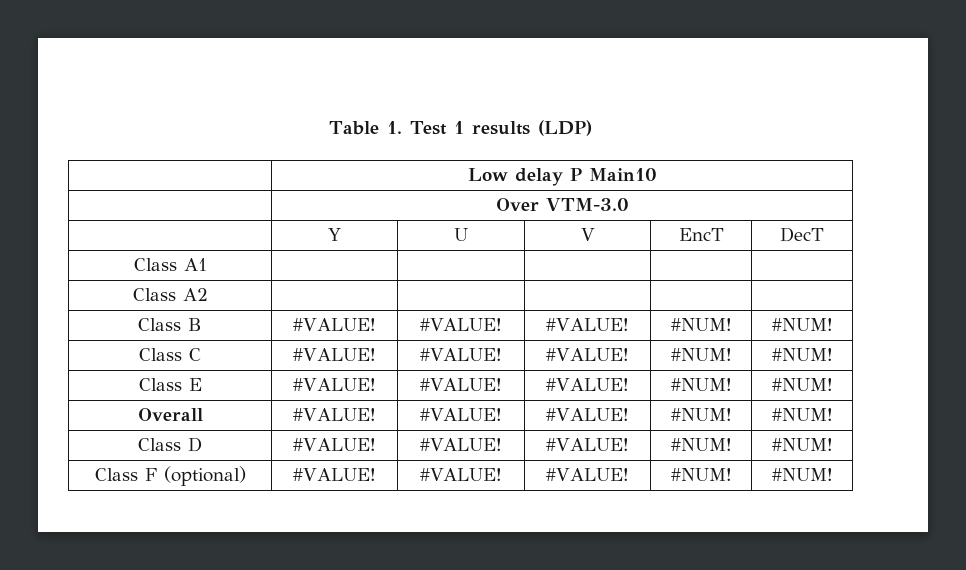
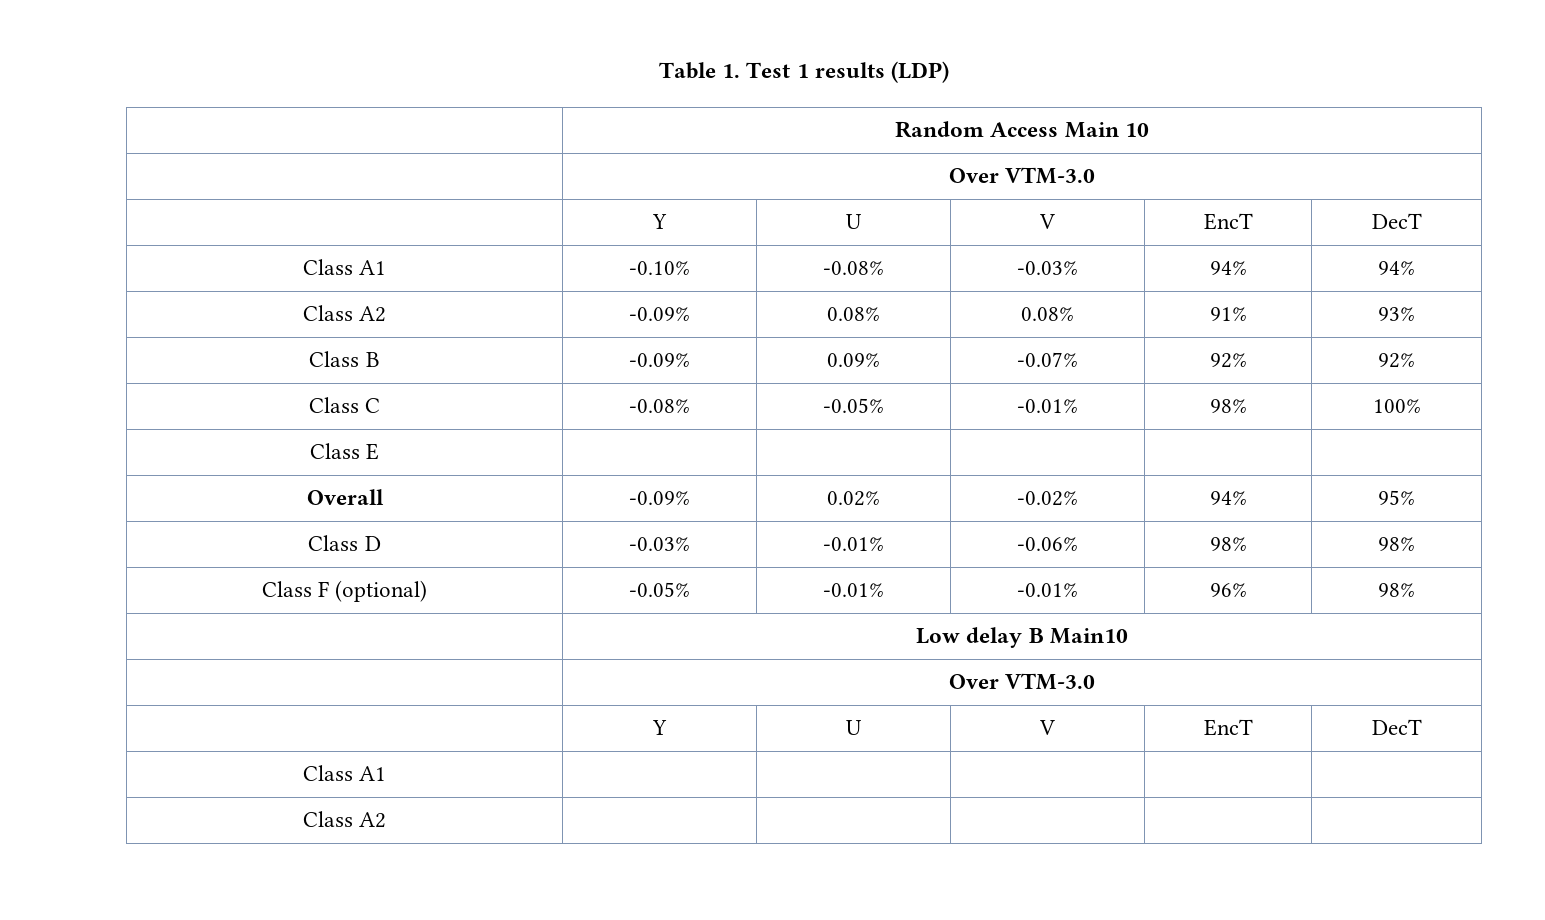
+ | Random Access Main 10
+ | Over VTM-3.0
+ | Y | U | V | EncT | DecT
+ Class A1 | -0.10% | -0.08% | -0.03% | 94% | 94%
+ Class A2 | -0.09% | 0.08% | 0.08% | 91% | 93%
+ Class B | -0.09% | 0.09% | -0.07% | 92% | 92%
+ Class C | -0.08% | -0.05% | -0.01% | 98% | 100%
+ Class E | | | | |
+ Overall | -0.09% | 0.02% | -0.02% | 94% | 95%
+ Class D | -0.03% | -0.01% | -0.06% | 98% | 98%
+ Class F (optional) | -0.05% | -0.01% | -0.01% | 96% | 98%
- | Low delay P Main10
+ | Low delay B Main10
- Class B | #VALUE! | #VALUE! | #VALUE! | #NUM! | #NUM!
- Class C | #VALUE! | #VALUE! | #VALUE! | #NUM! | #NUM!
- Class E | #VALUE! | #VALUE! | #VALUE! | #NUM! | #NUM!
- Overall | #VALUE! | #VALUE! | #VALUE! | #NUM! | #NUM!
- Class D | #VALUE! | #VALUE! | #VALUE! | #NUM! | #NUM!
- Class F (optional) | #VALUE! | #VALUE! | #VALUE! | #NUM! | #NUM!

